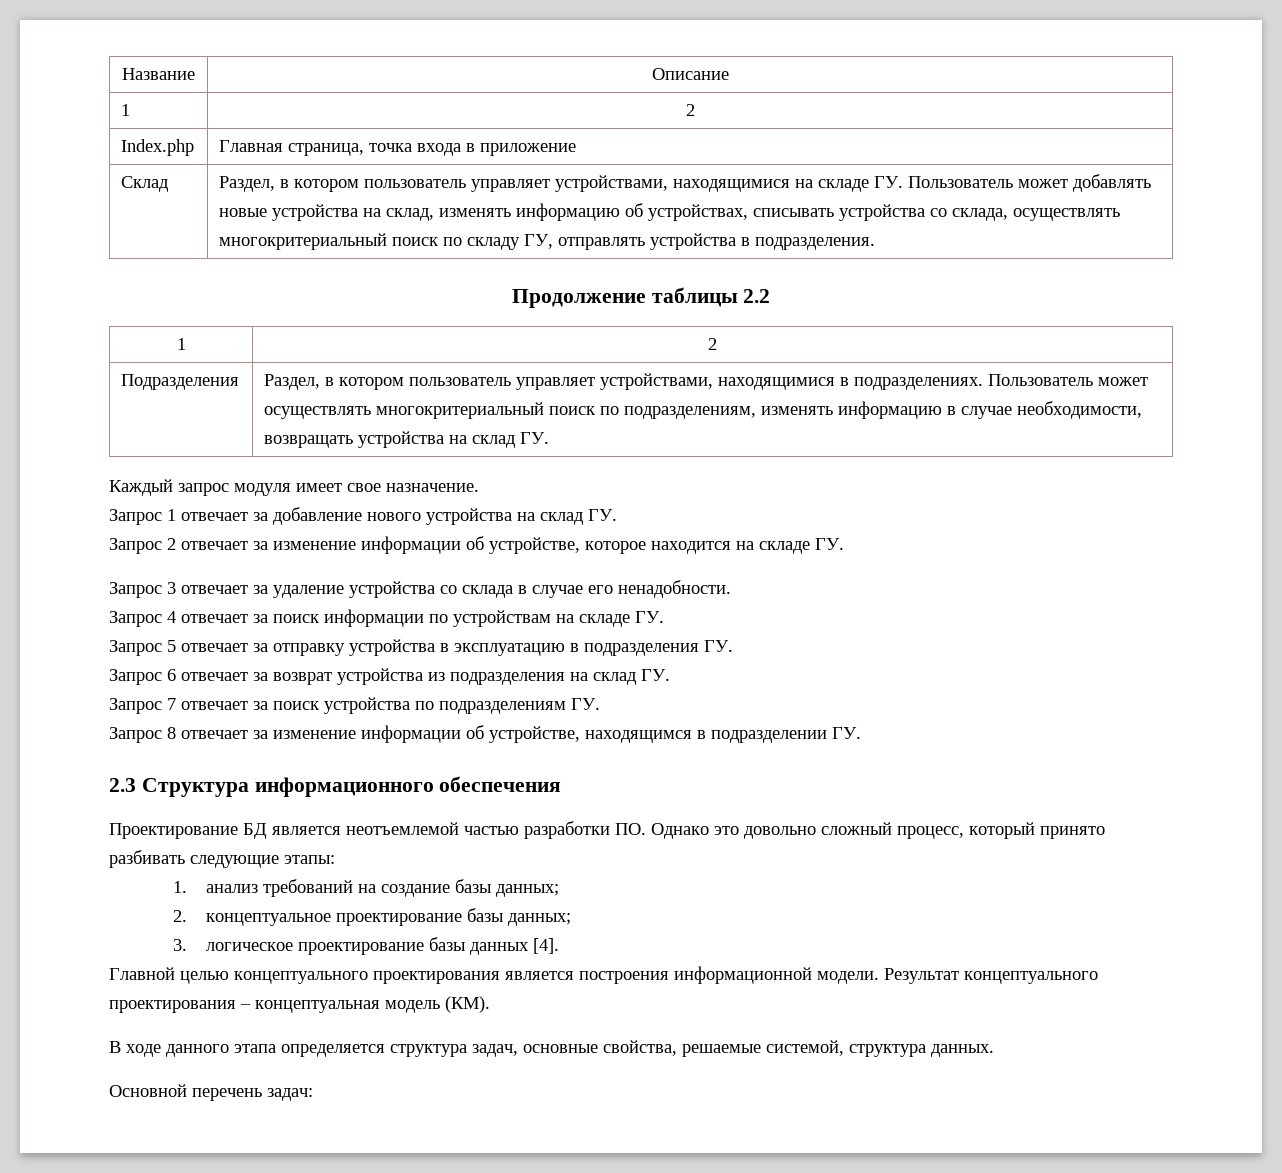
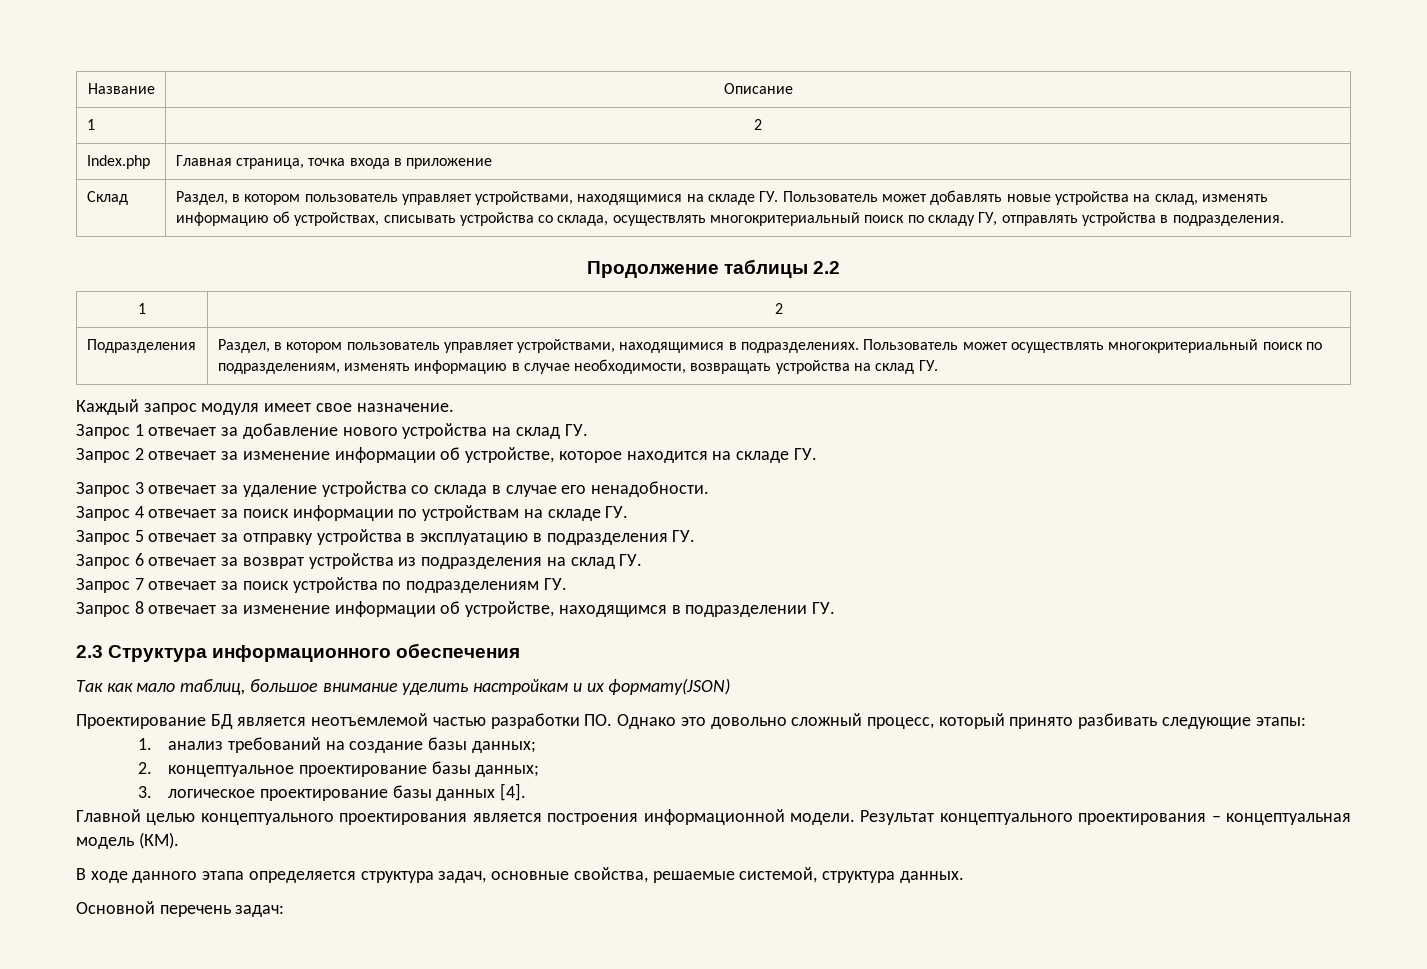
+ Так как мало таблиц, большое внимание уделить настройкам и их формату(JSON)

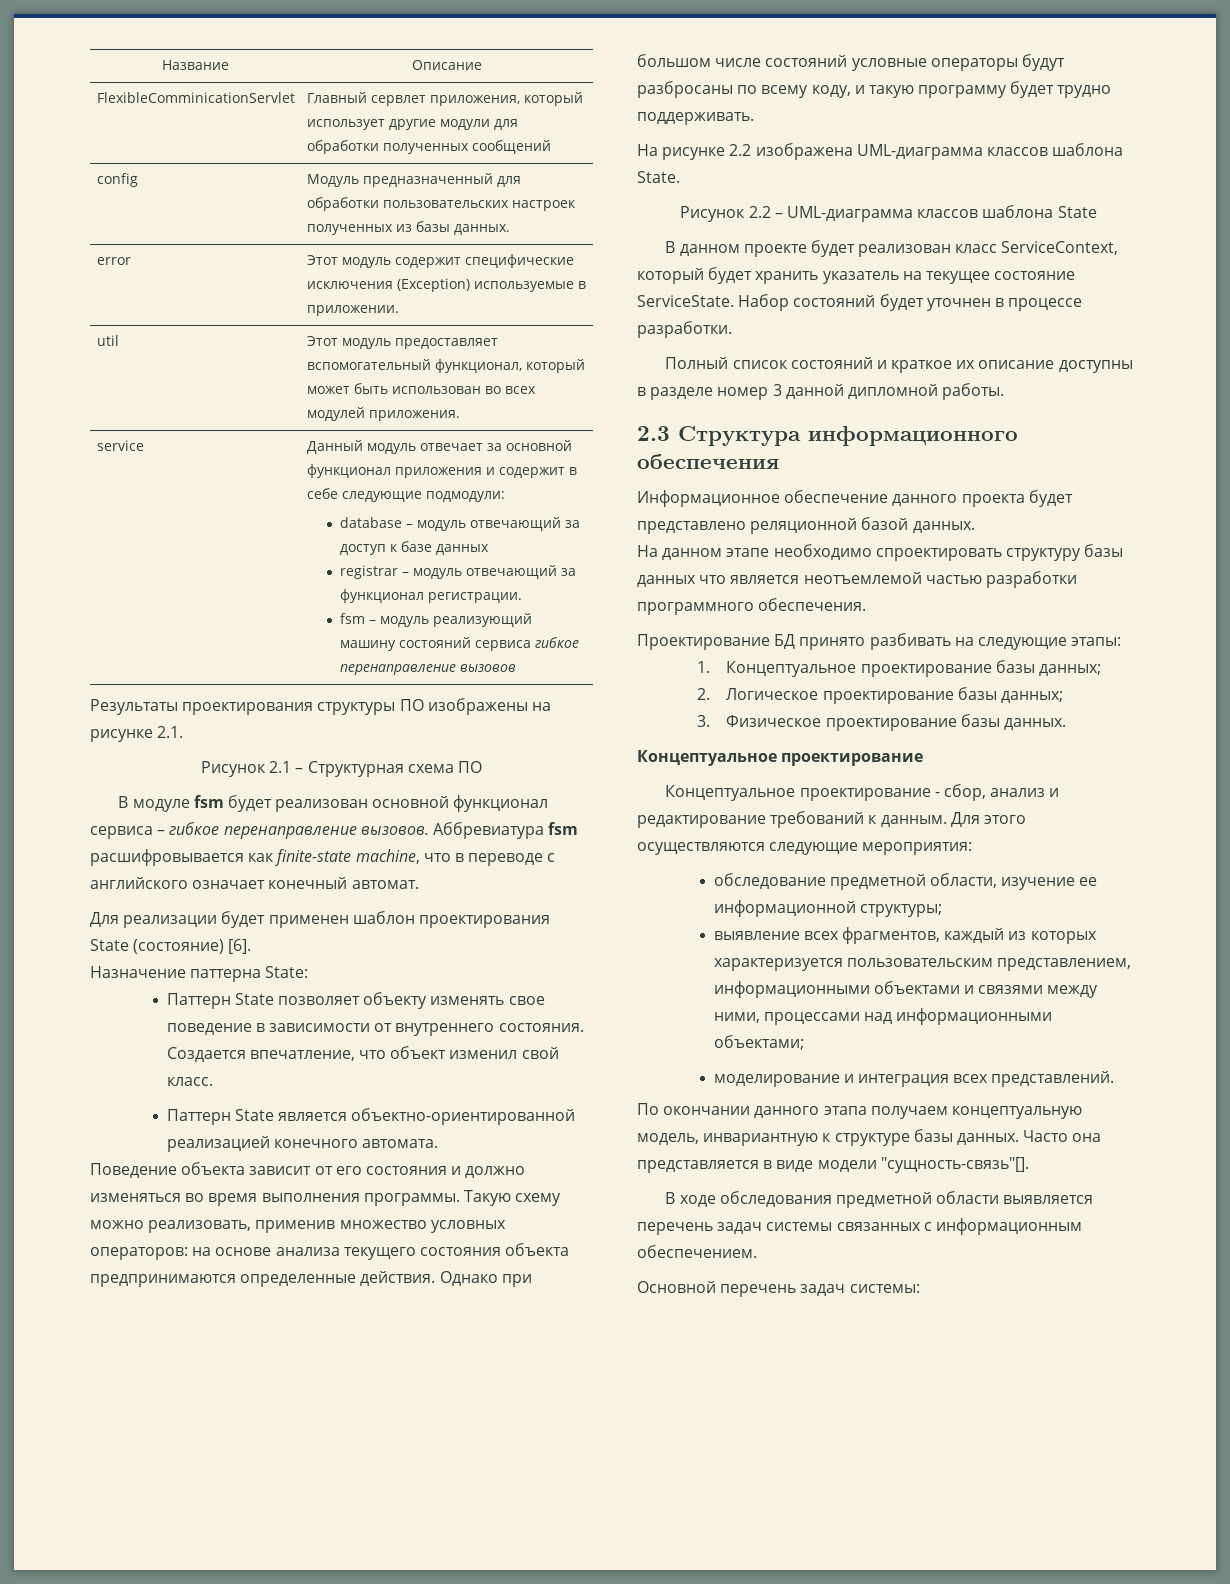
  Название | Описание
- 1 | 2
- Index.php | Главная страница, точка входа в приложение
- Склад | Раздел, в котором пользователь управляет устройствами, находящимися на складе ГУ. Пользователь может добавлять новые устройства на склад, изменять информацию об устройствах, списывать устройства со склада, осуществлять многокритериальный поиск по складу ГУ, отправлять устройства в подразделения.
- Продолжение таблицы 2.2
- 1 | 2
- Подразделения | Раздел, в котором пользователь управляет устройствами, находящимися в подразделениях. Пользователь может осуществлять многокритериальный поиск по подразделениям, изменять информацию в случае необходимости, возвращать устройства на склад ГУ.
- Каждый запрос модуля имеет свое назначение.
- Запрос 1 отвечает за добавление нового устройства на склад ГУ.
- Запрос 2 отвечает за изменение информации об устройстве, которое находится на складе ГУ.
- Запрос 3 отвечает за удаление устройства со склада в случае его ненадобности.
- Запрос 4 отвечает за поиск информации по устройствам на складе ГУ.
- Запрос 5 отвечает за отправку устройства в эксплуатацию в подразделения ГУ.
- Запрос 6 отвечает за возврат устройства из подразделения на склад ГУ.
- Запрос 7 отвечает за поиск устройства по подразделениям ГУ.
- Запрос 8 отвечает за изменение информации об устройстве, находящимся в подразделении ГУ.
+ FlexibleComminicationServlet | Главный сервлет приложения, который использует другие модули для обработки полученных сообщений
+ config | Модуль предназначенный для обработки пользовательских настроек полученных из базы данных.
+ error | Этот модуль содержит специфические исключения (Exception) используемые в приложении.
+ util | Этот модуль предоставляет вспомогательный функционал, который может быть использован во всех модулей приложения.
+ service | Данный модуль отвечает за основной функционал приложения и содержит в себе следующие подмодули:
+ database – модуль отвечающий за доступ к базе данных
+ registrar – модуль отвечающий за функционал регистрации.
+ fsm – модуль реализующий машину состояний сервиса гибкое перенаправление вызовов
+ Результаты проектирования структуры ПО изображены на рисунке 2.1.
+ Рисунок 2.1 – Структурная схема ПО
+ В модуле fsm будет реализован основной функционал сервиса – гибкое перенаправление вызовов. Аббревиатура fsm расшифровывается как finite-state machine, что в переводе с английского означает конечный автомат.
+ Для реализации будет применен шаблон проектирования State (состояние) [6].
+ Назначение паттерна State:
+ Паттерн State позволяет объекту изменять свое поведение в зависимости от внутреннего состояния. Создается впечатление, что объект изменил свой класс.
+ Паттерн State является объектно-ориентированной реализацией конечного автомата.
+ Поведение объекта зависит от его состояния и должно изменяться во время выполнения программы. Такую схему можно реализовать, применив множество условных операторов: на основе анализа текущего состояния объекта предпринимаются определенные действия. Однако при большом числе состояний условные операторы будут разбросаны по всему коду, и такую программу будет трудно поддерживать.
+ На рисунке 2.2 изображена UML-диаграмма классов шаблона State.
+ Рисунок 2.2 – UML-диаграмма классов шаблона State
+ В данном проекте будет реализован класс ServiceContext, который будет хранить указатель на текущее состояние ServiceState. Набор состояний будет уточнен в процессе разработки.
+ Полный список состояний и краткое их описание доступны в разделе номер 3 данной дипломной работы.
  2.3 Структура информационного обеспечения
- Так как мало таблиц, большое внимание уделить настройкам и их формату(JSON)
- Проектирование БД является неотъемлемой частью разработки ПО. Однако это довольно сложный процесс, который принято разбивать следующие этапы:
+ Информационное обеспечение данного проекта будет представлено реляционной базой данных.
+ На данном этапе необходимо спроектировать структуру базы данных что является неотъемлемой частью разработки программного обеспечения.
+ Проектирование БД принято разбивать на следующие этапы:
- 1. анализ требований на создание базы данных;
- 2. концептуальное проектирование базы данных;
- 3. логическое проектирование базы данных [4].
- Главной целью концептуального проектирования является построения информационной модели. Результат концептуального проектирования – концептуальная модель (КМ).
- В ходе данного этапа определяется структура задач, основные свойства, решаемые системой, структура данных.
+ 1. Концептуальное проектирование базы данных;
+ 2. Логическое проектирование базы данных;
+ 3. Физическое проектирование базы данных.
+ Концептуальное проектирование
+ Концептуальное проектирование - сбор, анализ и редактирование требований к данным. Для этого осуществляются следующие мероприятия:
+ обследование предметной области, изучение ее информационной структуры;
+ выявление всех фрагментов, каждый из которых характеризуется пользовательским представлением, информационными объектами и связями между ними, процессами над информационными объектами;
+ моделирование и интеграция всех представлений.
+ По окончании данного этапа получаем концептуальную модель, инвариантную к структуре базы данных. Часто она представляется в виде модели "сущность-связь"[].
+ В ходе обследования предметной области выявляется перечень задач системы связанных с информационным обеспечением.
- Основной перечень задач:
+ Основной перечень задач системы:

